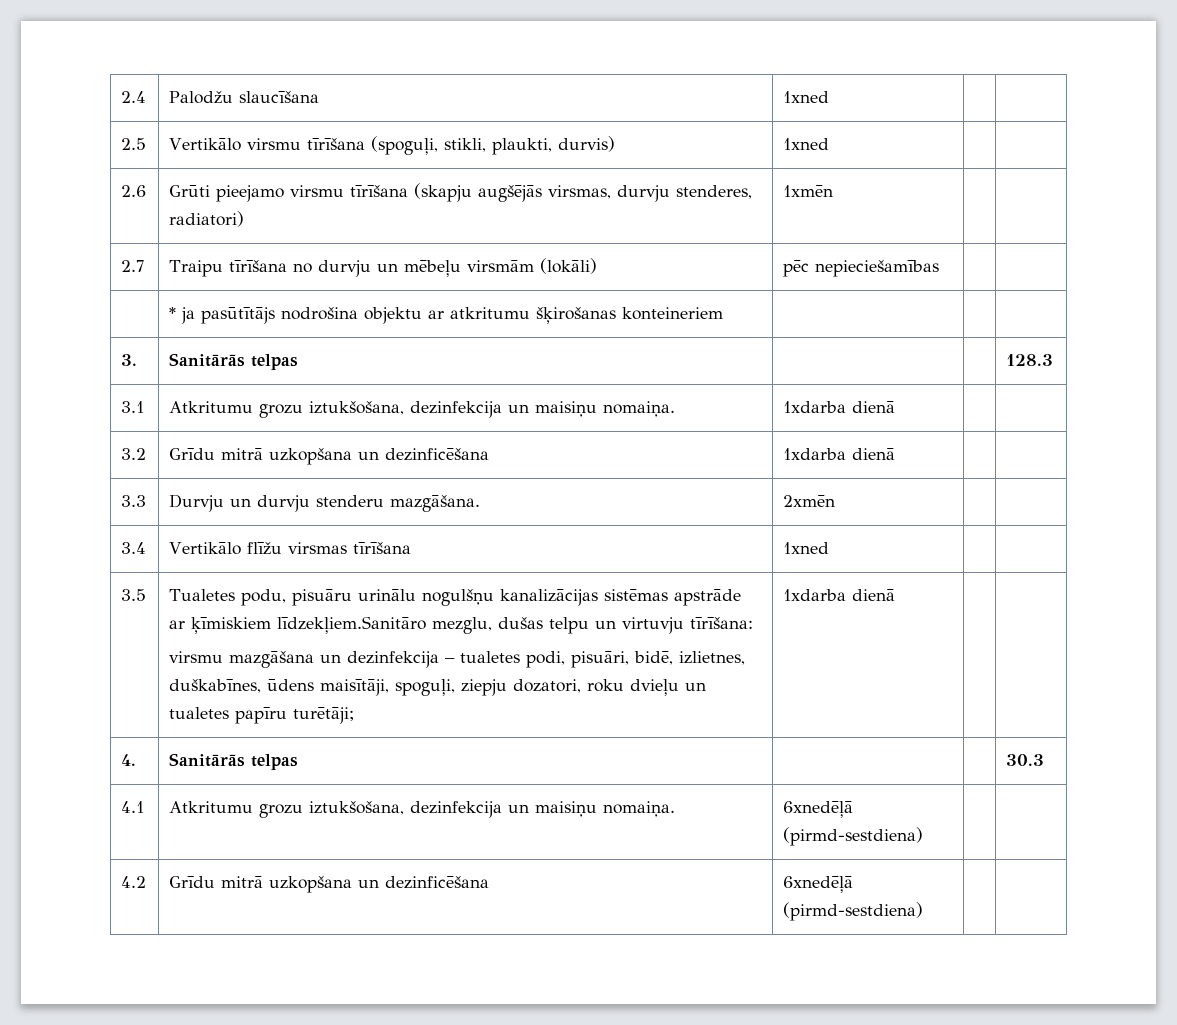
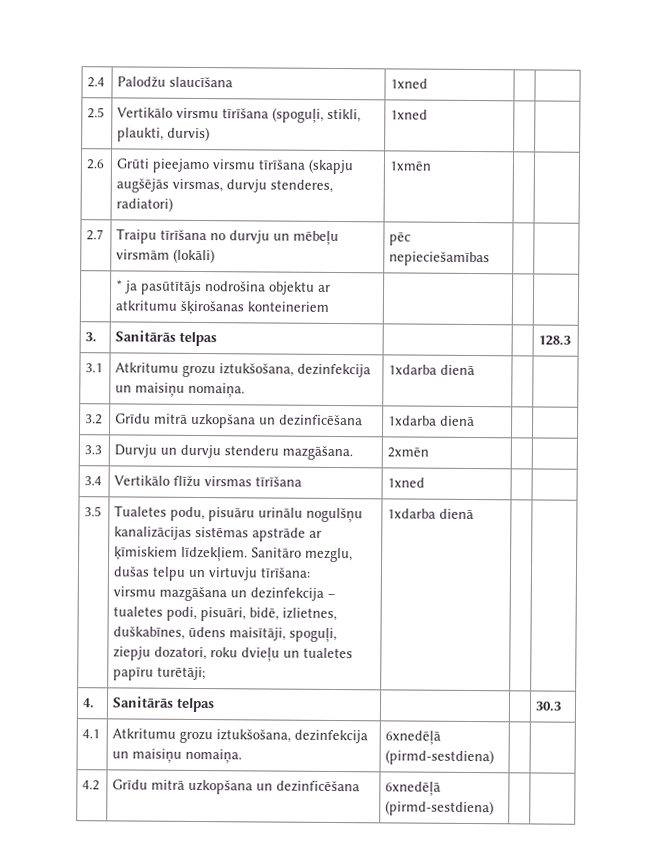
- Tualetes podu, pisuāru urinālu nogulšņu kanalizācijas sistēmas apstrāde ar ķīmiskiem līdzekļiem.Sanitāro mezglu, dušas telpu un virtuvju tīrīšana:
+ Tualetes podu, pisuāru urinālu nogulšņu kanalizācijas sistēmas apstrāde ar ķīmiskiem līdzekļiem. Sanitāro mezglu, dušas telpu un virtuvju tīrīšana:

